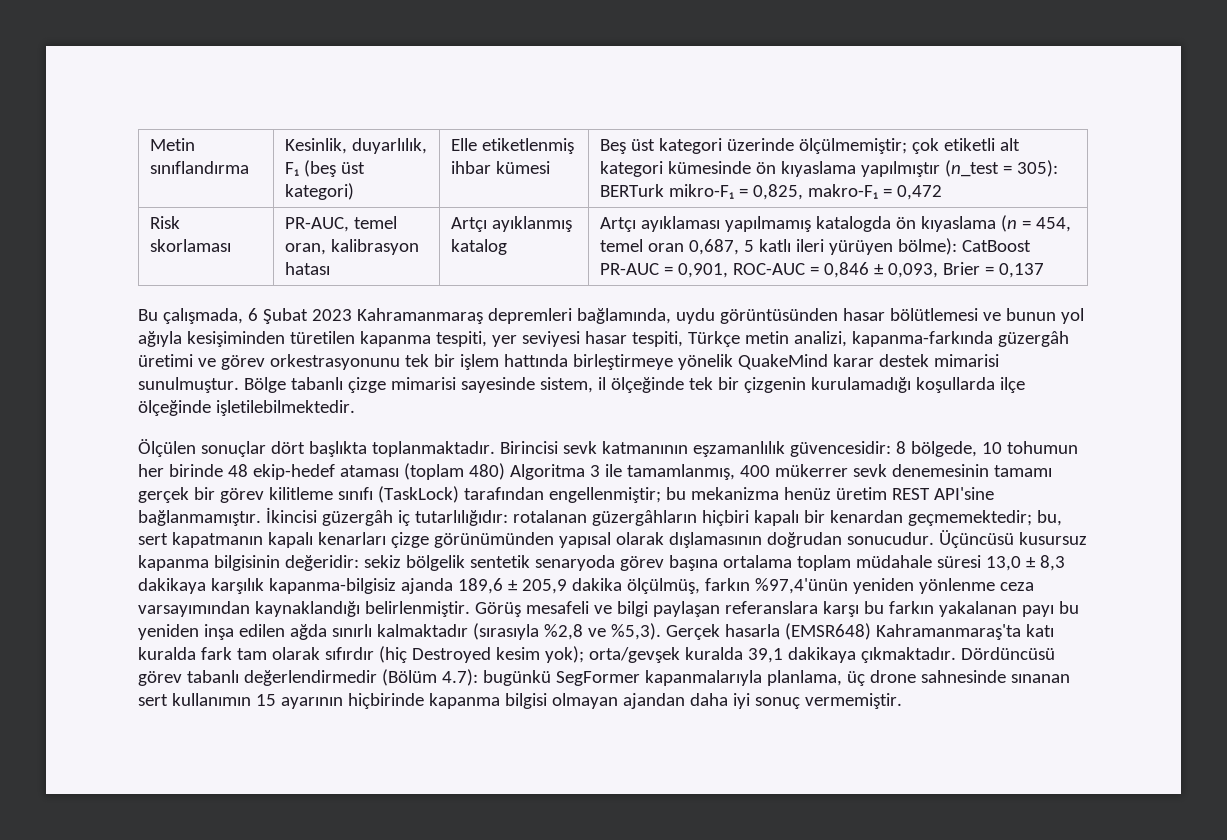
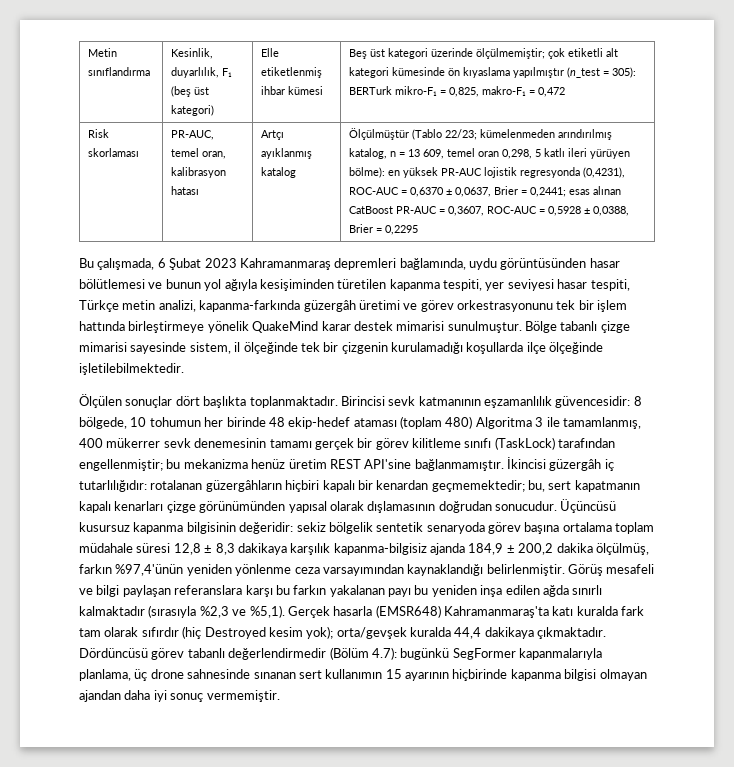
- Artçı ayıklaması yapılmamış katalogda ön kıyaslama (n = 454, temel oran 0,687, 5 katlı ileri yürüyen bölme): CatBoost PR-AUC = 0,901, ROC-AUC = 0,846 ± 0,093, Brier = 0,137
+ Ölçülmüştür (Tablo 22/23; kümelenmeden arındırılmış katalog, n = 13 609, temel oran 0,298, 5 katlı ileri yürüyen bölme): en yüksek PR-AUC lojistik regresyonda (0,4231), ROC-AUC = 0,6370 ± 0,0637, Brier = 0,2441; esas alınan CatBoost PR-AUC = 0,3607, ROC-AUC = 0,5928 ± 0,0388, Brier = 0,2295
- Üçüncüsü kusursuz kapanma bilgisinin değeridir: sekiz bölgelik sentetik senaryoda görev başına ortalama toplam müdahale süresi 13,0 ± 8,3 dakikaya karşılık kapanma-bilgisiz ajanda 189,6 ± 205,9 dakika ölçülmüş, farkın %97,4'ünün yeniden yönlenme ceza varsayımından kaynaklandığı belirlenmiştir.
+ Üçüncüsü kusursuz kapanma bilgisinin değeridir: sekiz bölgelik sentetik senaryoda görev başına ortalama toplam müdahale süresi 12,8 ± 8,3 dakikaya karşılık kapanma-bilgisiz ajanda 184,9 ± 200,2 dakika ölçülmüş, farkın %97,4'ünün yeniden yönlenme ceza varsayımından kaynaklandığı belirlenmiştir.
- Görüş mesafeli ve bilgi paylaşan referanslara karşı bu farkın yakalanan payı bu yeniden inşa edilen ağda sınırlı kalmaktadır (sırasıyla %2,8 ve %5,3).
+ Görüş mesafeli ve bilgi paylaşan referanslara karşı bu farkın yakalanan payı bu yeniden inşa edilen ağda sınırlı kalmaktadır (sırasıyla %2,3 ve %5,1).
- Gerçek hasarla (EMSR648) Kahramanmaraş'ta katı kuralda fark tam olarak sıfırdır (hiç Destroyed kesim yok); orta/gevşek kuralda 39,1 dakikaya çıkmaktadır.
+ Gerçek hasarla (EMSR648) Kahramanmaraş'ta katı kuralda fark tam olarak sıfırdır (hiç Destroyed kesim yok); orta/gevşek kuralda 44,4 dakikaya çıkmaktadır.

